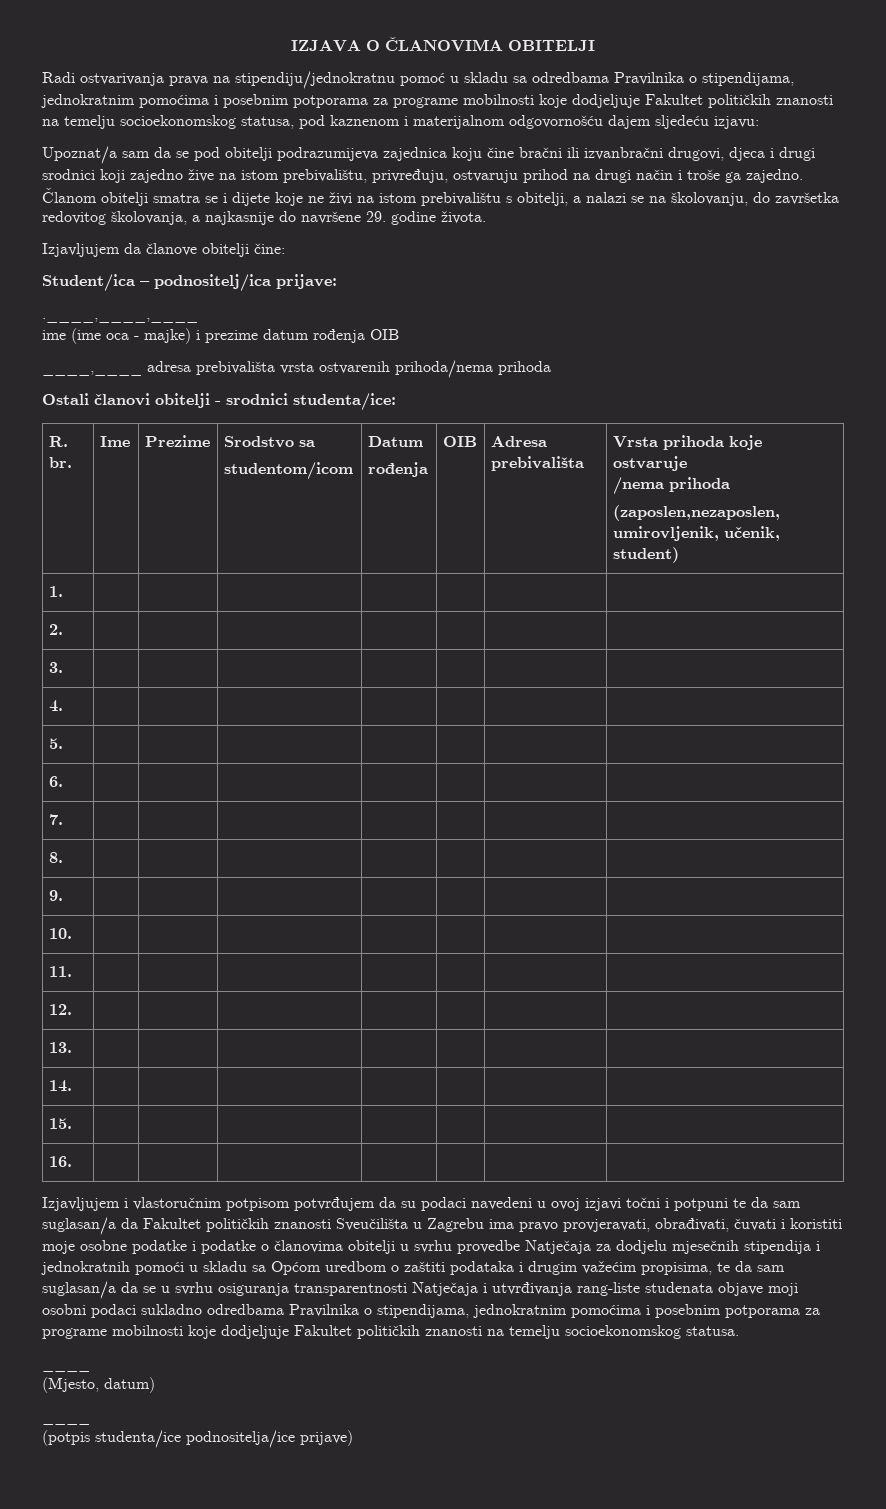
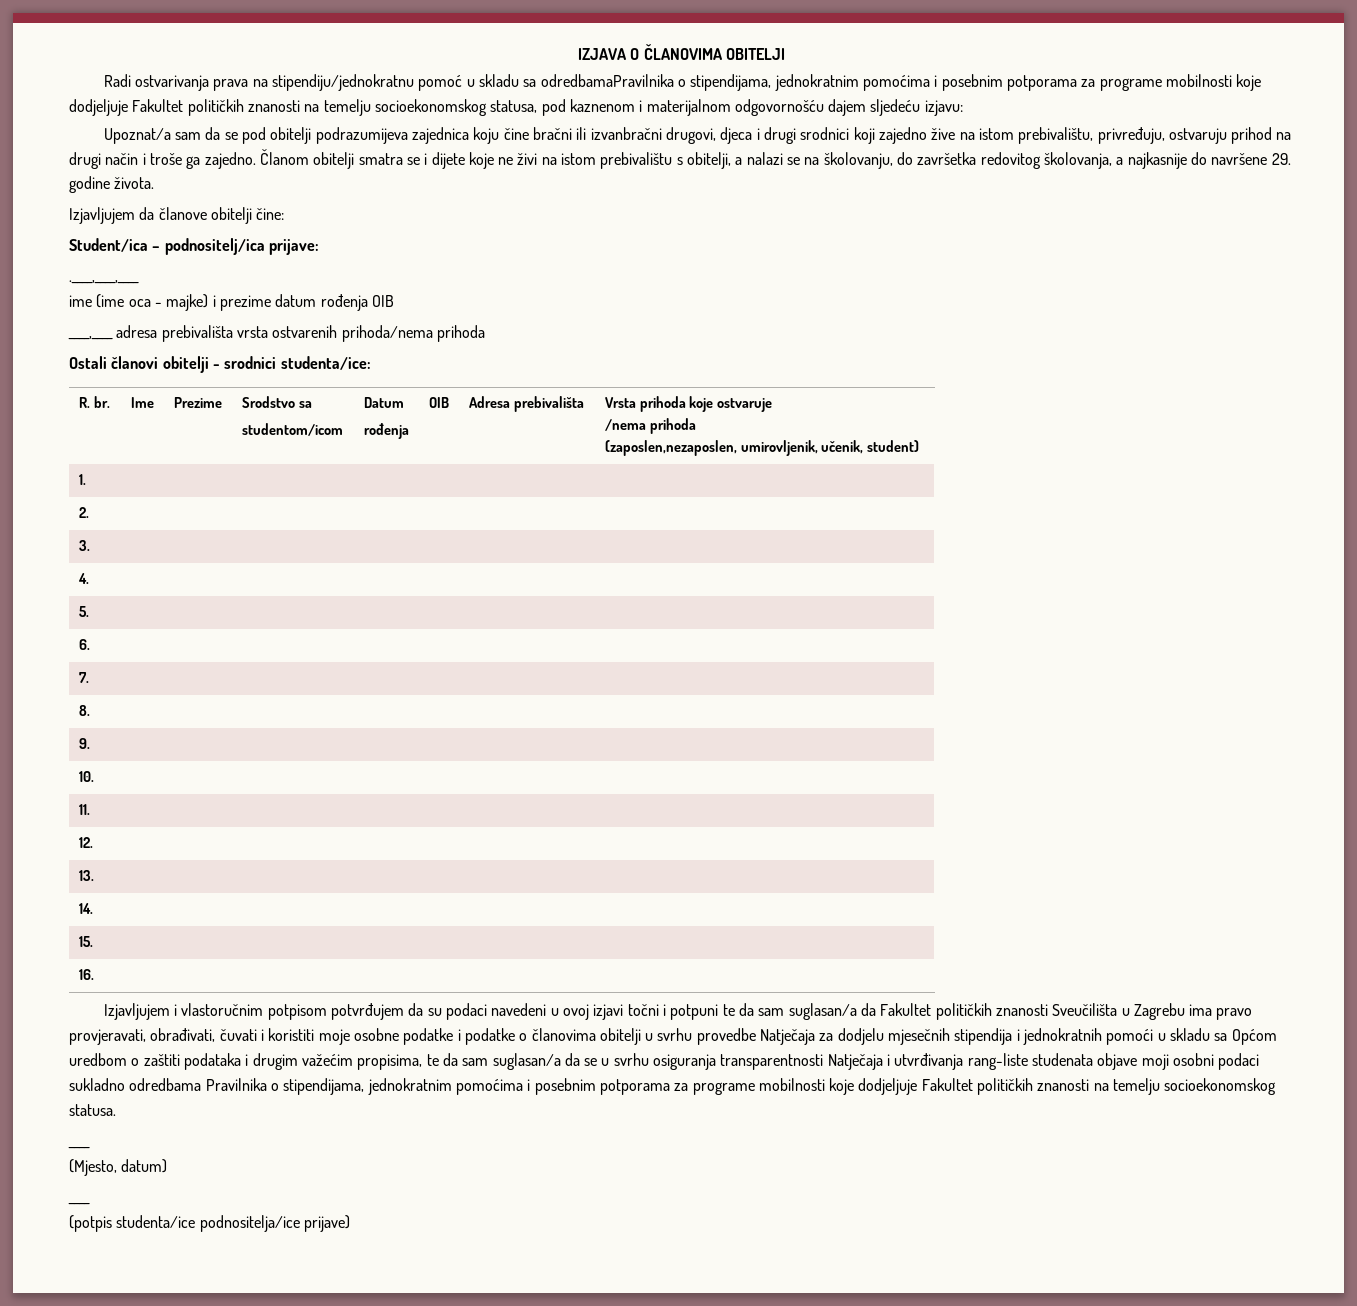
- Radi ostvarivanja prava na stipendiju/jednokratnu pomoć u skladu sa odredbama Pravilnika o stipendijama, jednokratnim pomoćima i posebnim potporama za programe mobilnosti koje dodjeljuje Fakultet političkih znanosti na temelju socioekonomskog statusa, pod kaznenom i materijalnom odgovornošću dajem sljedeću izjavu:
+ Radi ostvarivanja prava na stipendiju/jednokratnu pomoć u skladu sa odredbamaPravilnika o stipendijama, jednokratnim pomoćima i posebnim potporama za programe mobilnosti koje dodjeljuje Fakultet političkih znanosti na temelju socioekonomskog statusa, pod kaznenom i materijalnom odgovornošću dajem sljedeću izjavu:

